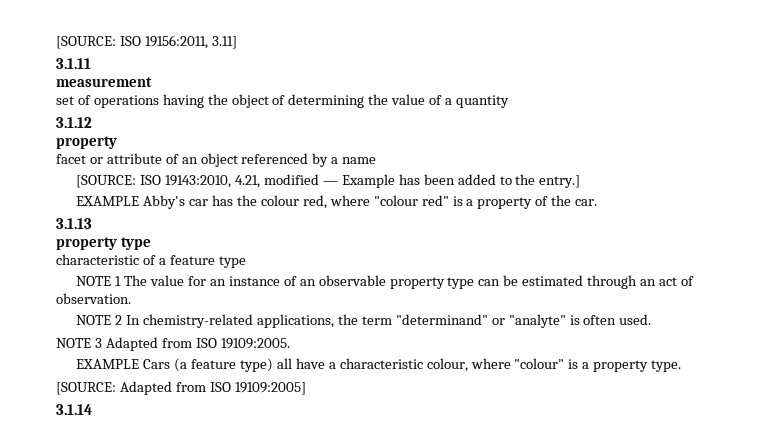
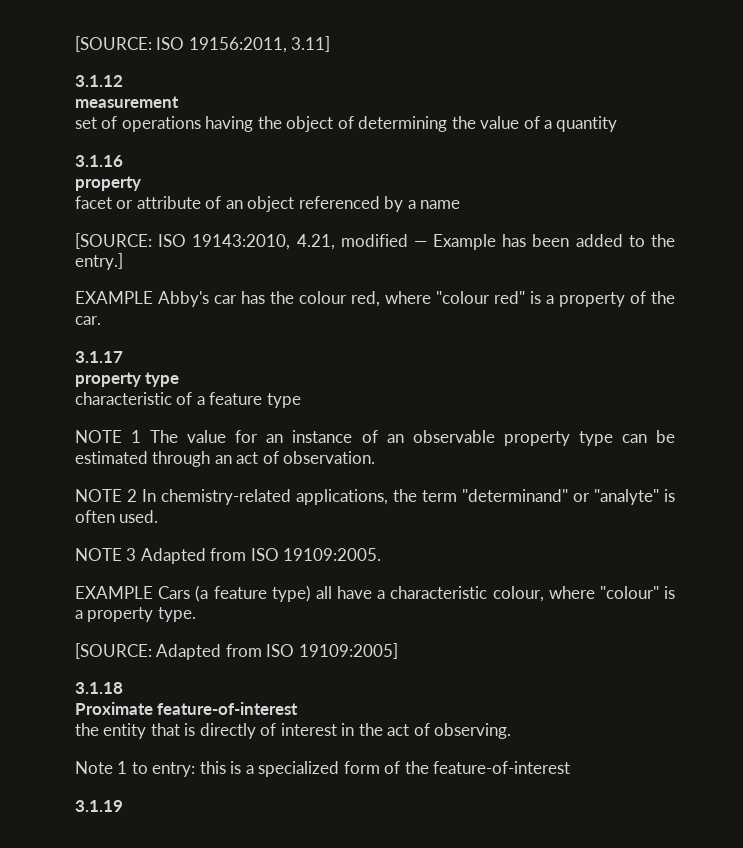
- 3.1.11
+ 3.1.12
- 3.1.12
+ 3.1.16
- 3.1.13
+ 3.1.17
- 3.1.14
+ 3.1.18
+ Proximate feature-of-interest
+ the entity that is directly of interest in the act of observing.
+ Note 1 to entry: this is a specialized form of the feature-of-interest
+ 3.1.19

